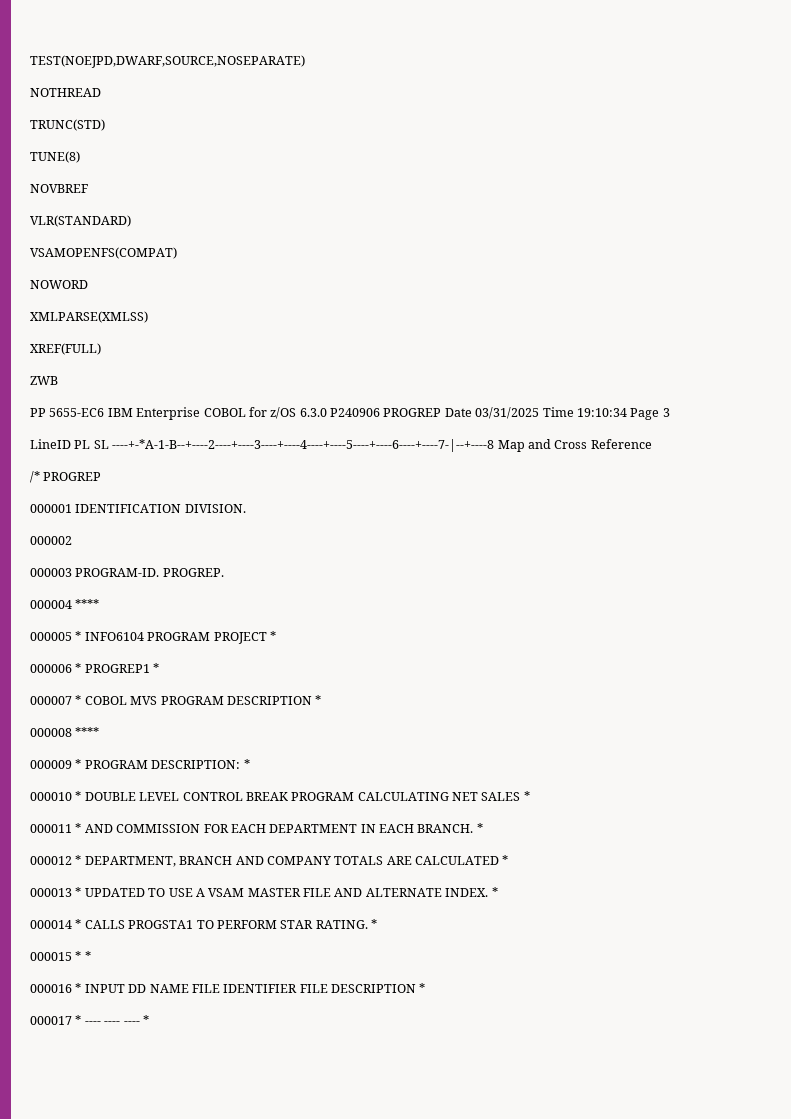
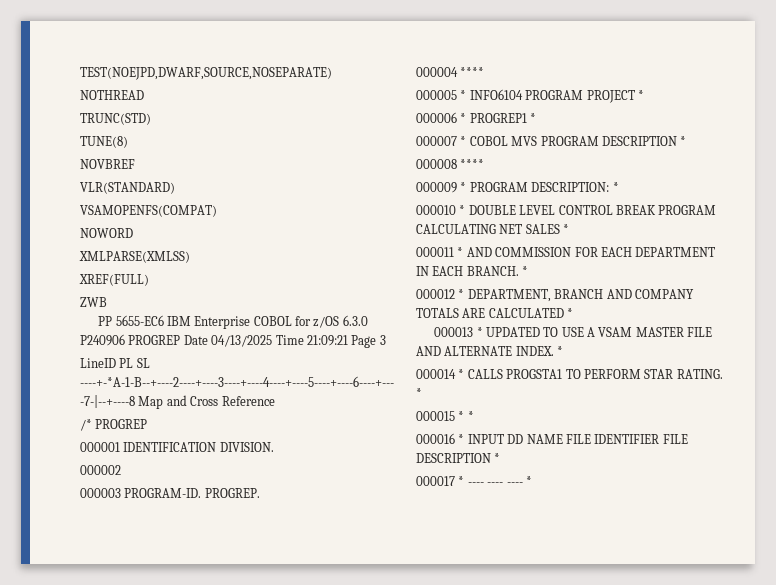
- PP 5655-EC6 IBM Enterprise COBOL for z/OS 6.3.0 P240906 PROGREP Date 03/31/2025 Time 19:10:34 Page 3
+ PP 5655-EC6 IBM Enterprise COBOL for z/OS 6.3.0 P240906 PROGREP Date 04/13/2025 Time 21:09:21 Page 3

